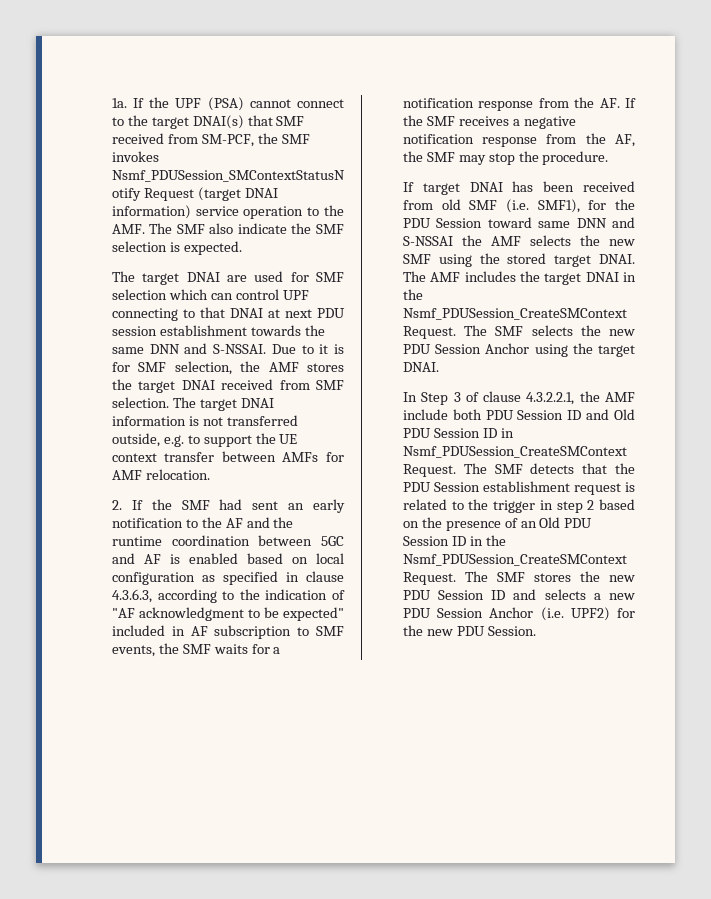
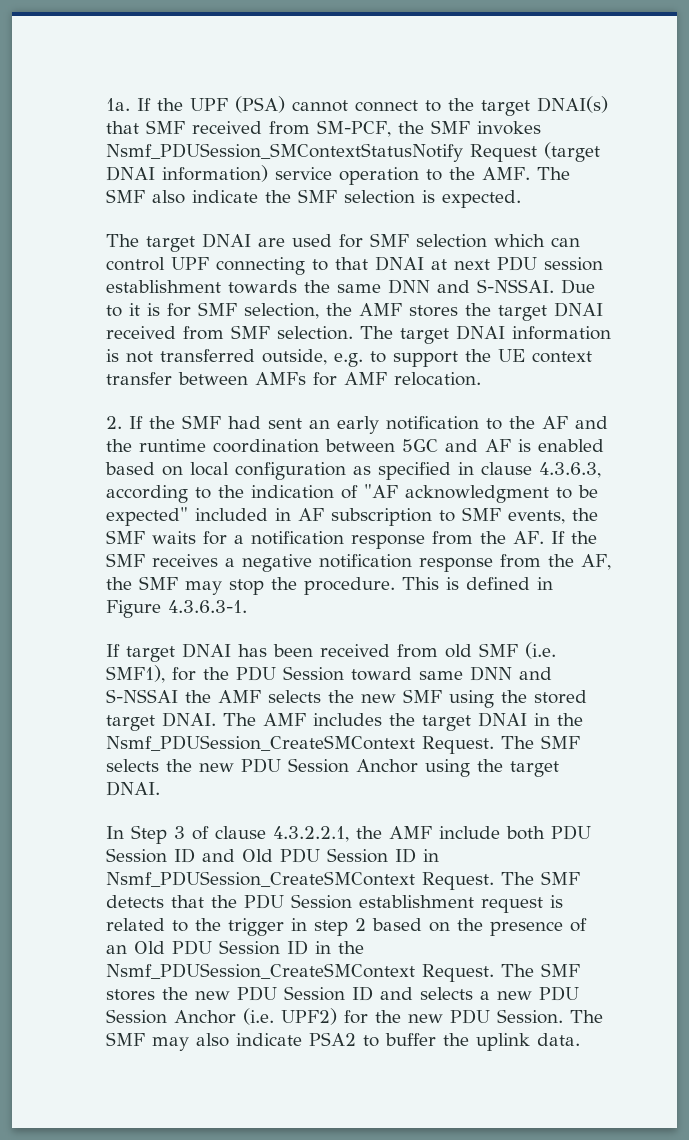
+ This is defined in Figure 4.3.6.3-1.
+ The SMF may also indicate PSA2 to buffer the uplink data.

